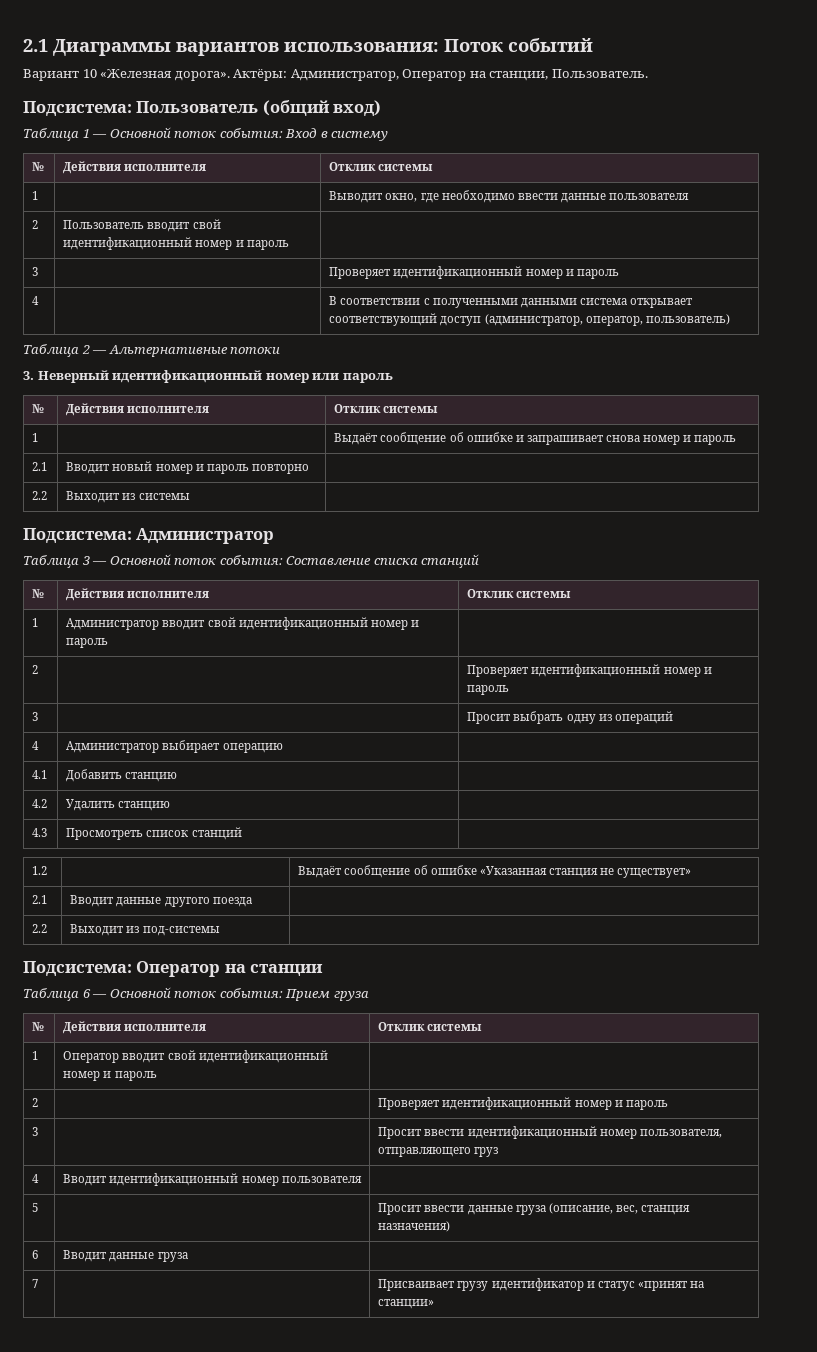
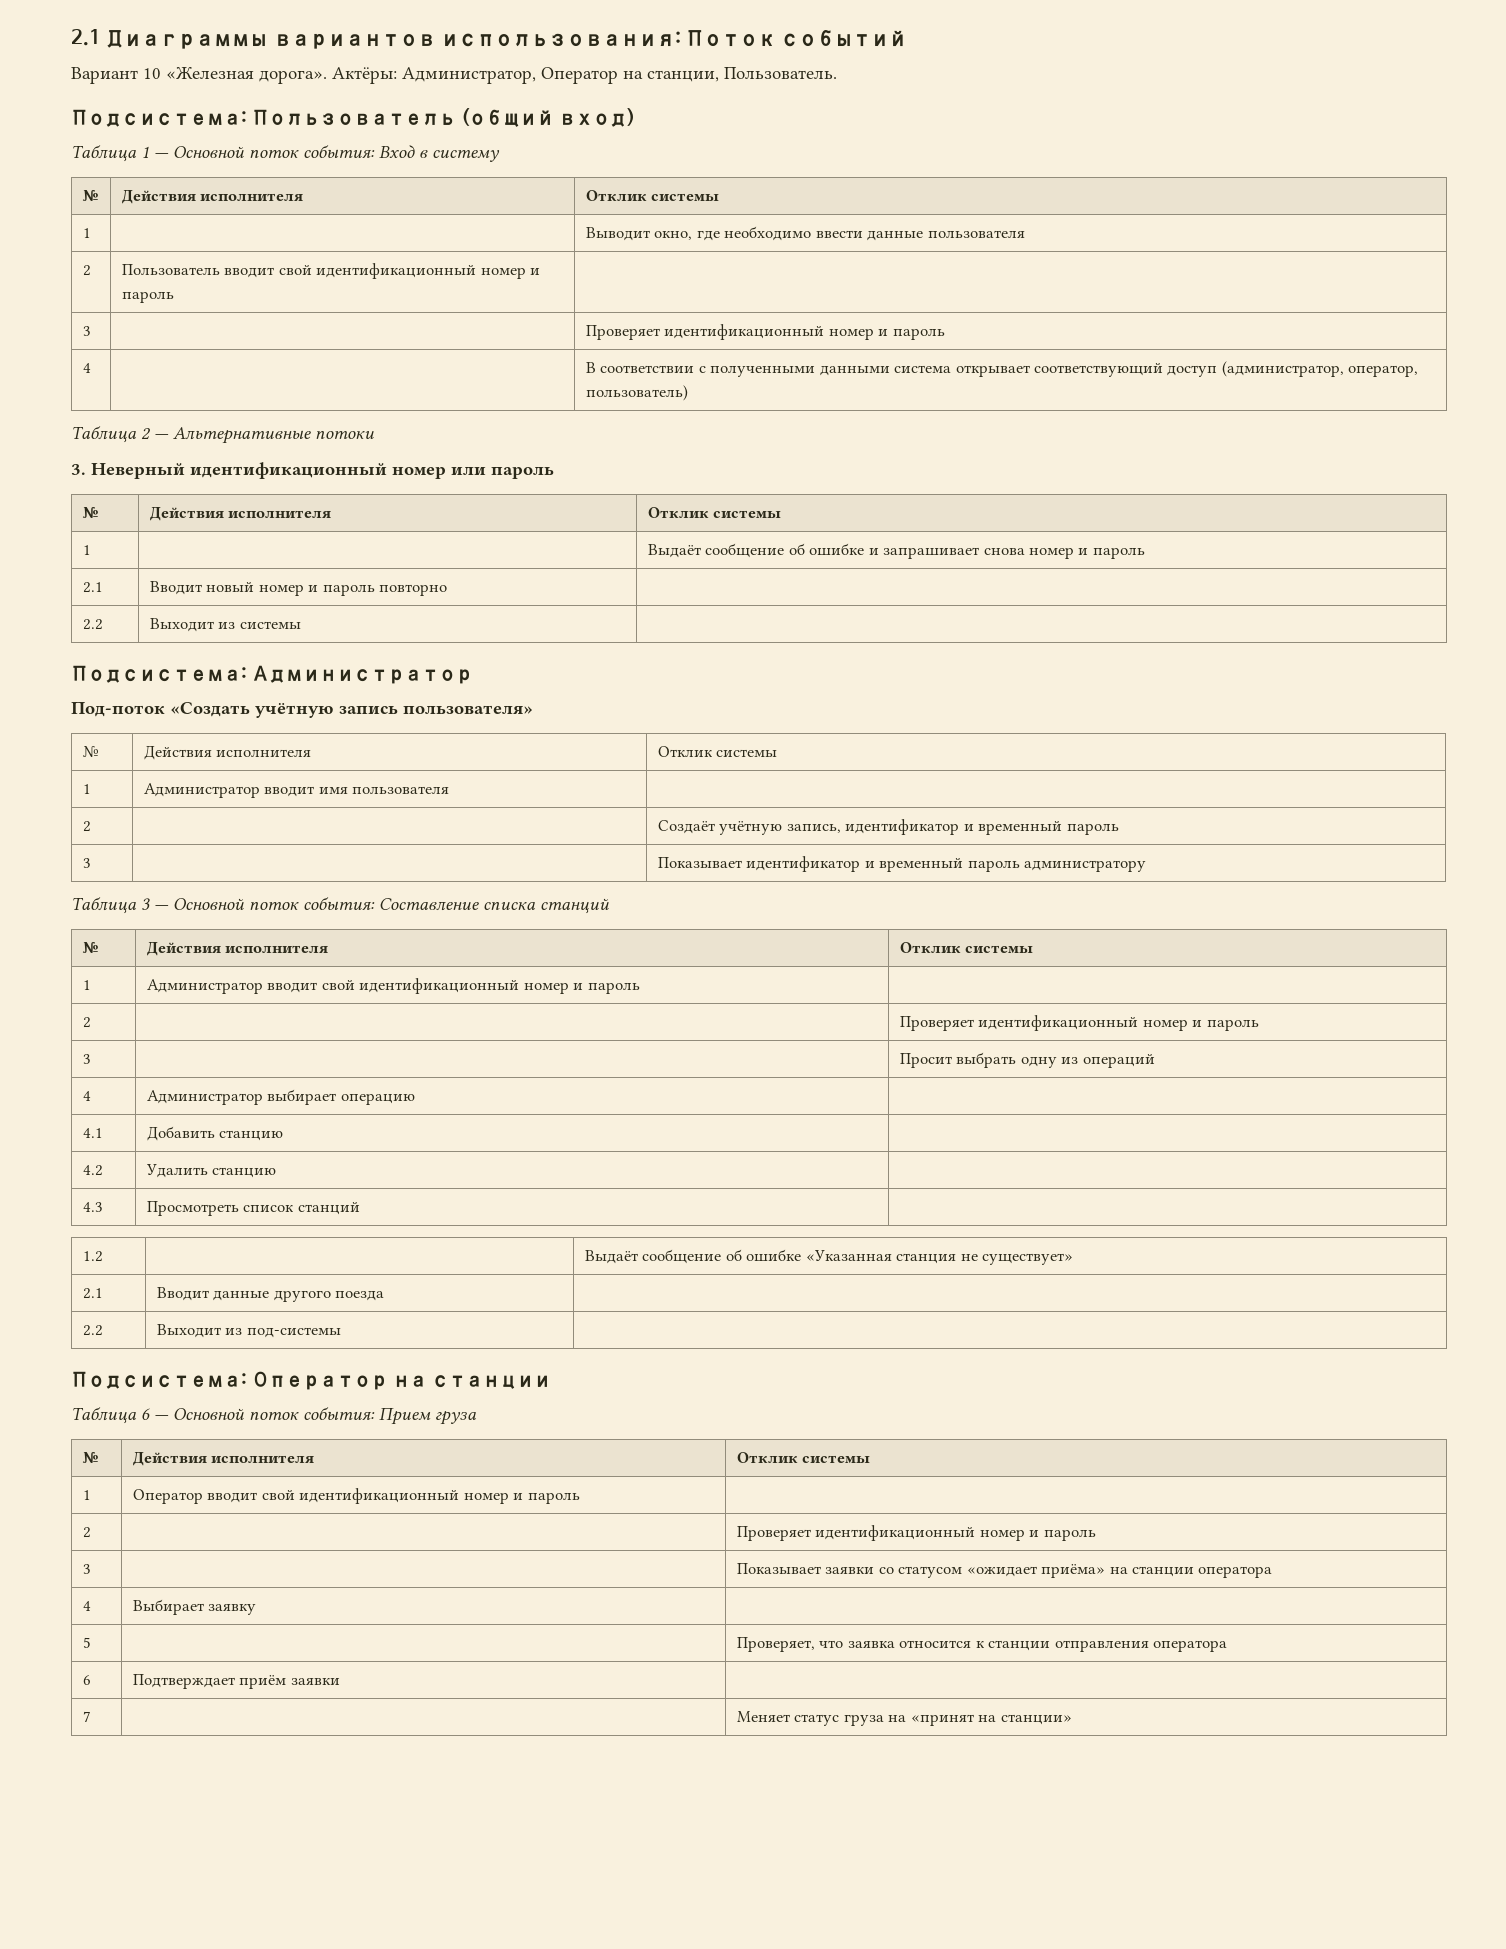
+ Под-поток «Создать учётную запись пользователя»
+ № | Действия исполнителя | Отклик системы
+ 1 | Администратор вводит имя пользователя |
+ 2 | | Создаёт учётную запись, идентификатор и временный пароль
+ 3 | | Показывает идентификатор и временный пароль администратору
- 3 | | Просит ввести идентификационный номер пользователя, отправляющего груз
- 4 | Вводит идентификационный номер пользователя |
- 5 | | Просит ввести данные груза (описание, вес, станция назначения)
- 6 | Вводит данные груза |
- 7 | | Присваивает грузу идентификатор и статус «принят на станции»
+ 3 | | Показывает заявки со статусом «ожидает приёма» на станции оператора
+ 4 | Выбирает заявку |
+ 5 | | Проверяет, что заявка относится к станции отправления оператора
+ 6 | Подтверждает приём заявки |
+ 7 | | Меняет статус груза на «принят на станции»

